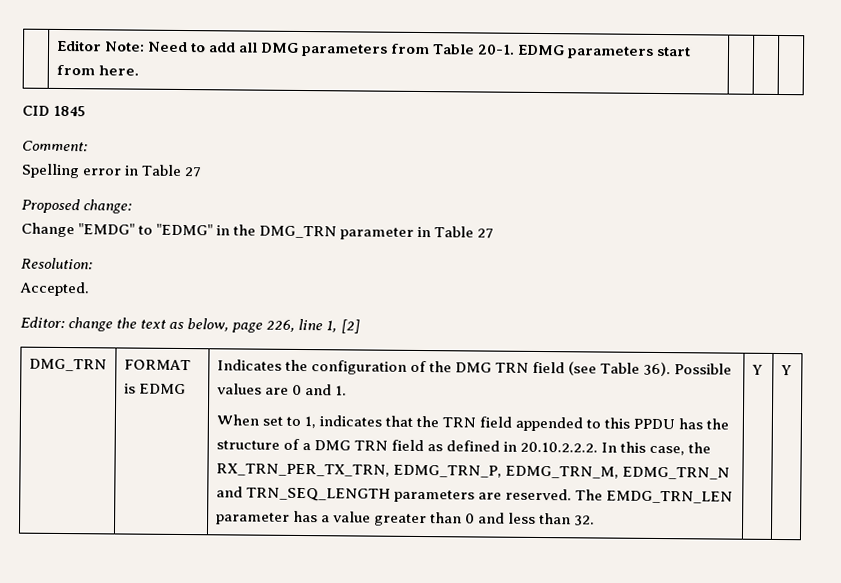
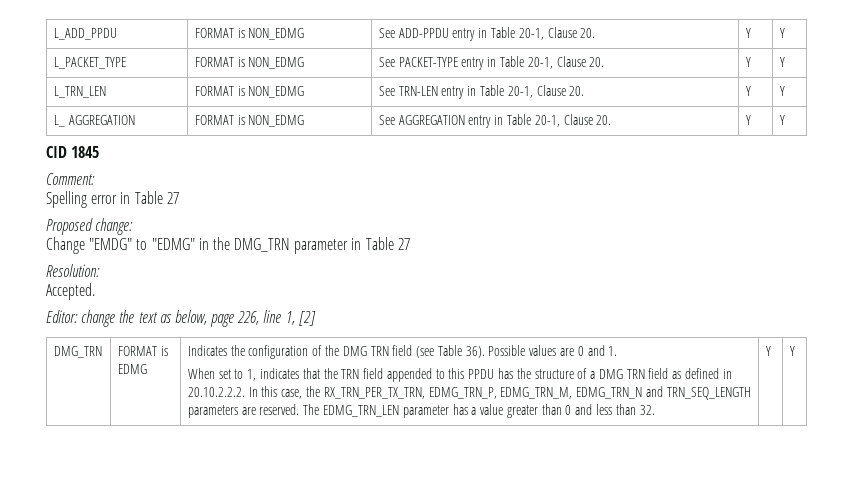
- | Editor Note: Need to add all DMG parameters from Table 20-1. EDMG parameters start from here. | | |
+ L_ADD_PPDU | FORMAT is NON_EDMG | See ADD-PPDU entry in Table 20-1, Clause 20. | Y | Y
+ L_PACKET_TYPE | FORMAT is NON_EDMG | See PACKET-TYPE entry in Table 20-1, Clause 20. | Y | Y
+ L_TRN_LEN | FORMAT is NON_EDMG | See TRN-LEN entry in Table 20-1, Clause 20. | Y | Y
+ L_ AGGREGATION | FORMAT is NON_EDMG | See AGGREGATION entry in Table 20-1, Clause 20. | Y | Y
- The EMDG_TRN_LEN parameter has a value greater than 0 and less than 32.
+ The EDMG_TRN_LEN parameter has a value greater than 0 and less than 32.

